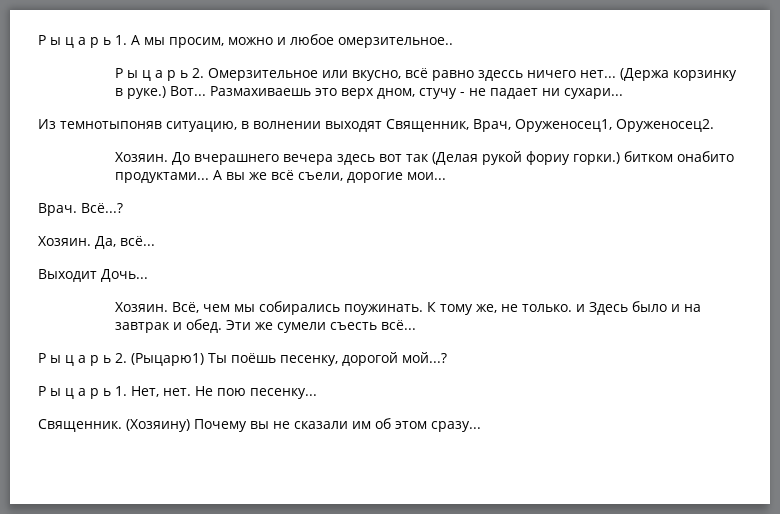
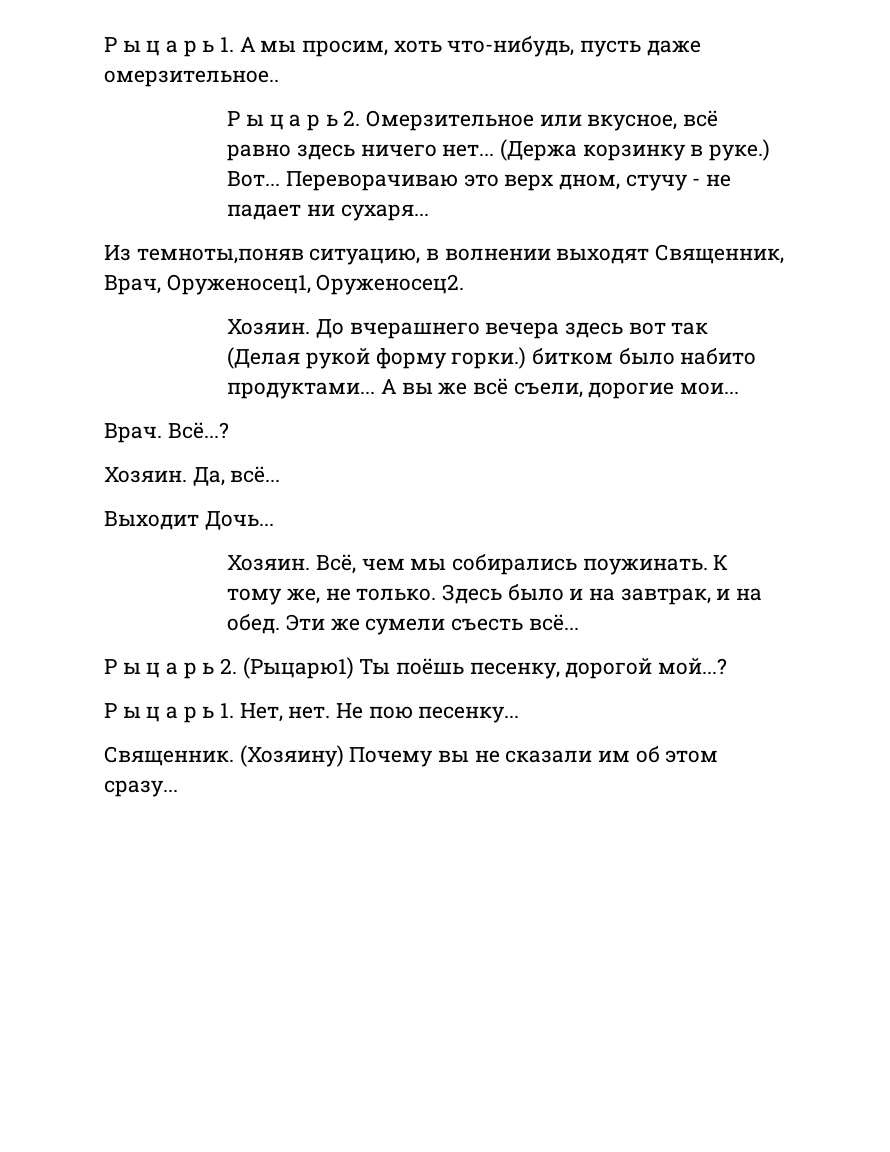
- Р ы ц а р ь 1. А мы просим, можно и любое омерзительное..
+ Р ы ц а р ь 1. А мы просим, хоть что-нибудь, пусть даже омерзительное..
- Р ы ц а р ь 2. Омерзительное или вкусно, всё равно здессь ничего нет...
+ Р ы ц а р ь 2. Омерзительное или вкусное, всё равно здесь ничего нет...
- Размахиваешь это верх дном, стучу - не падает ни сухари...
+ Переворачиваю это верх дном, стучу - не падает ни сухаря...
- Из темнотыпоняв ситуацию, в волнении выходят Священник, Врач, Оруженосец1, Оруженосец2.
+ Из темноты,поняв ситуацию, в волнении выходят Священник, Врач, Оруженосец1, Оруженосец2.
- До вчерашнего вечера здесь вот так (Делая рукой фориу горки.) битком онабито продуктами...
+ До вчерашнего вечера здесь вот так (Делая рукой форму горки.) битком было набито продуктами...
- К тому же, не только. и Здесь было и на завтрак и обед.
+ К тому же, не только. Здесь было и на завтрак, и на обед.

